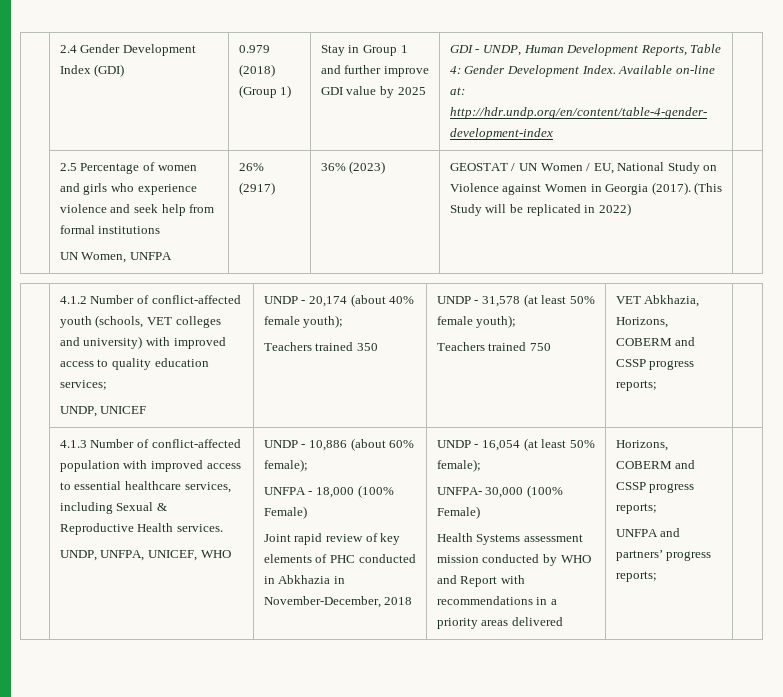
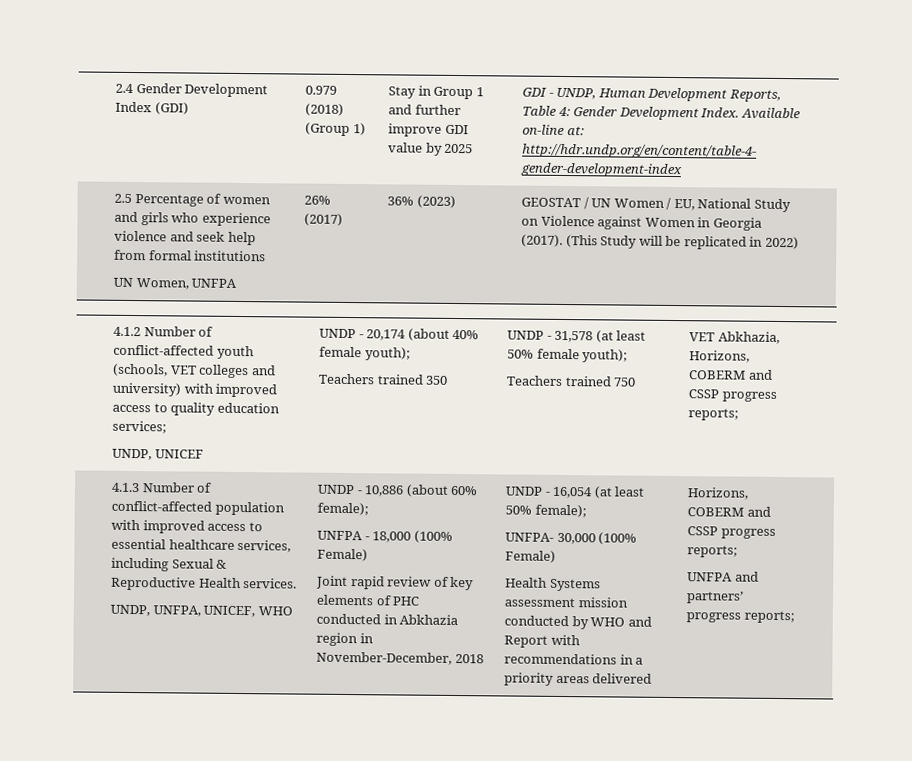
- 26% (2917)
+ 26% (2017)
- Joint rapid review of key elements of PHC conducted in Abkhazia in November-December, 2018
+ Joint rapid review of key elements of PHC conducted in Abkhazia region in November-December, 2018

